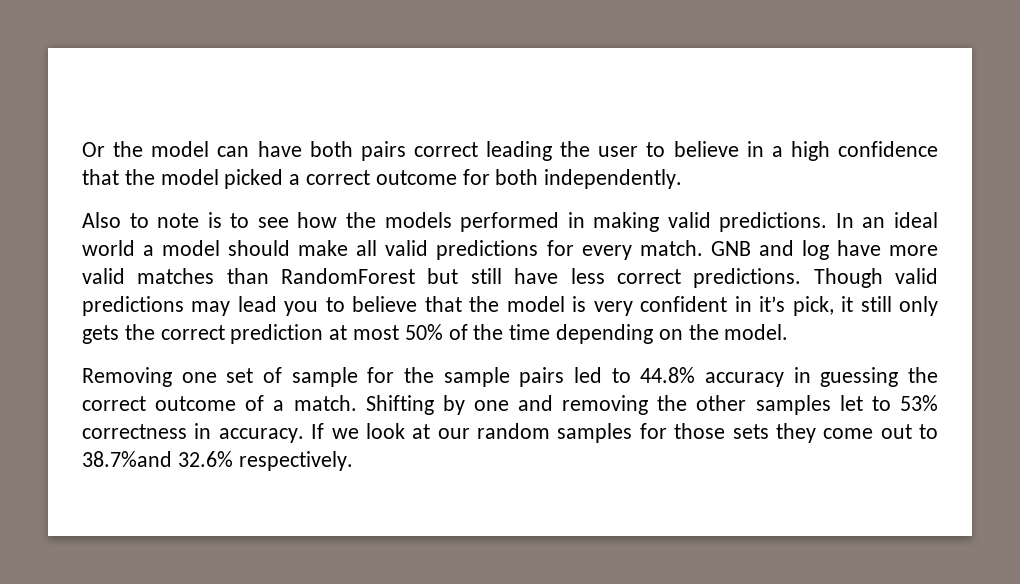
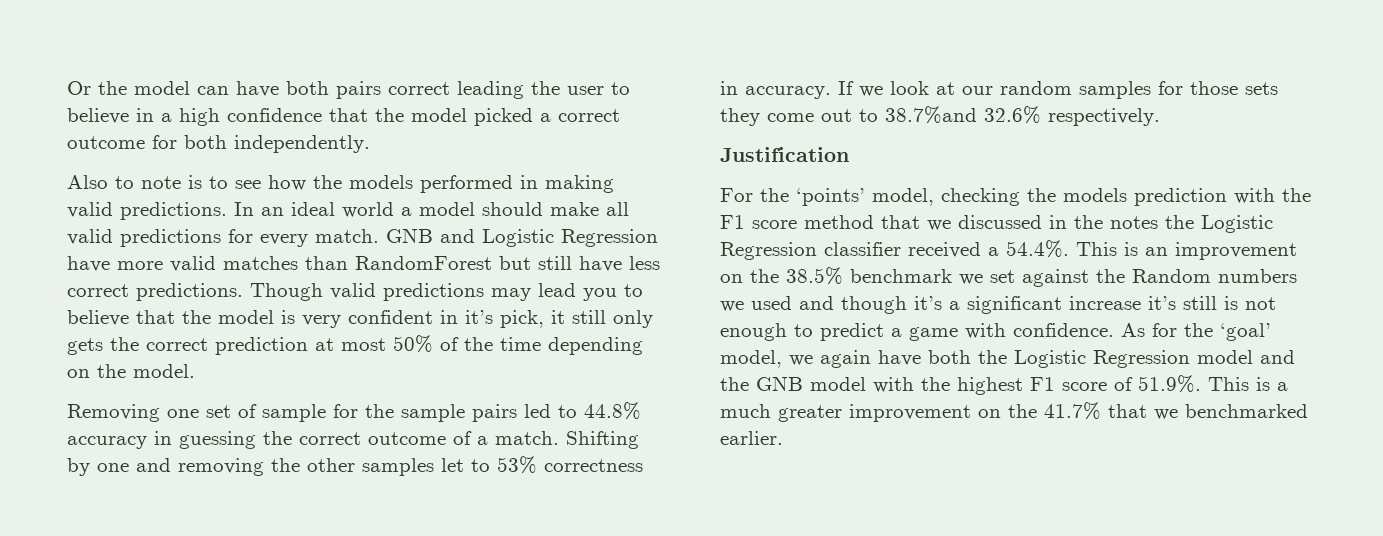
- GNB and log have more valid matches than RandomForest but still have less correct predictions.
+ GNB and Logistic Regression have more valid matches than RandomForest but still have less correct predictions.
+ Justification
+ For the ‘points’ model, checking the models prediction with the F1 score method that we discussed in the notes the Logistic Regression classifier received a 54.4%. This is an improvement on the 38.5% benchmark we set against the Random numbers we used and though it’s a significant increase it’s still is not enough to predict a game with confidence. As for the ‘goal’ model, we again have both the Logistic Regression model and the GNB model with the highest F1 score of 51.9%. This is a much greater improvement on the 41.7% that we benchmarked earlier.

